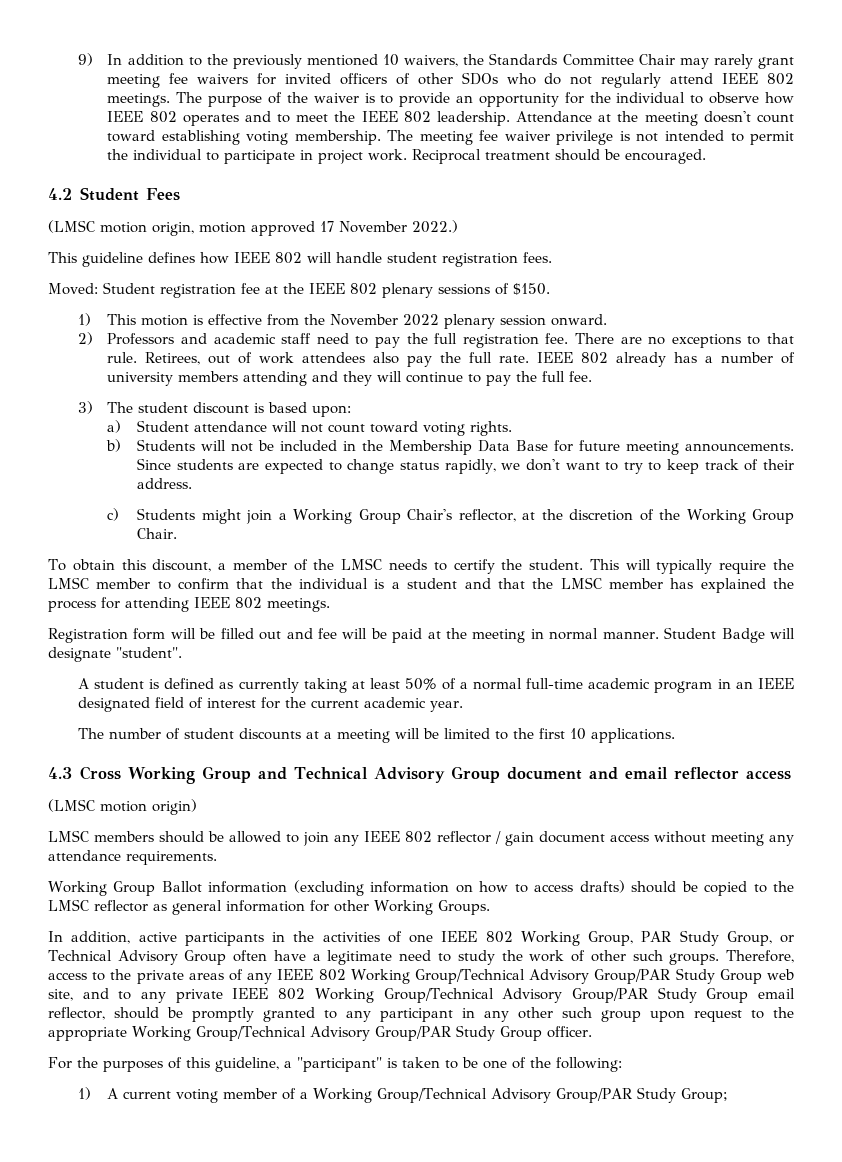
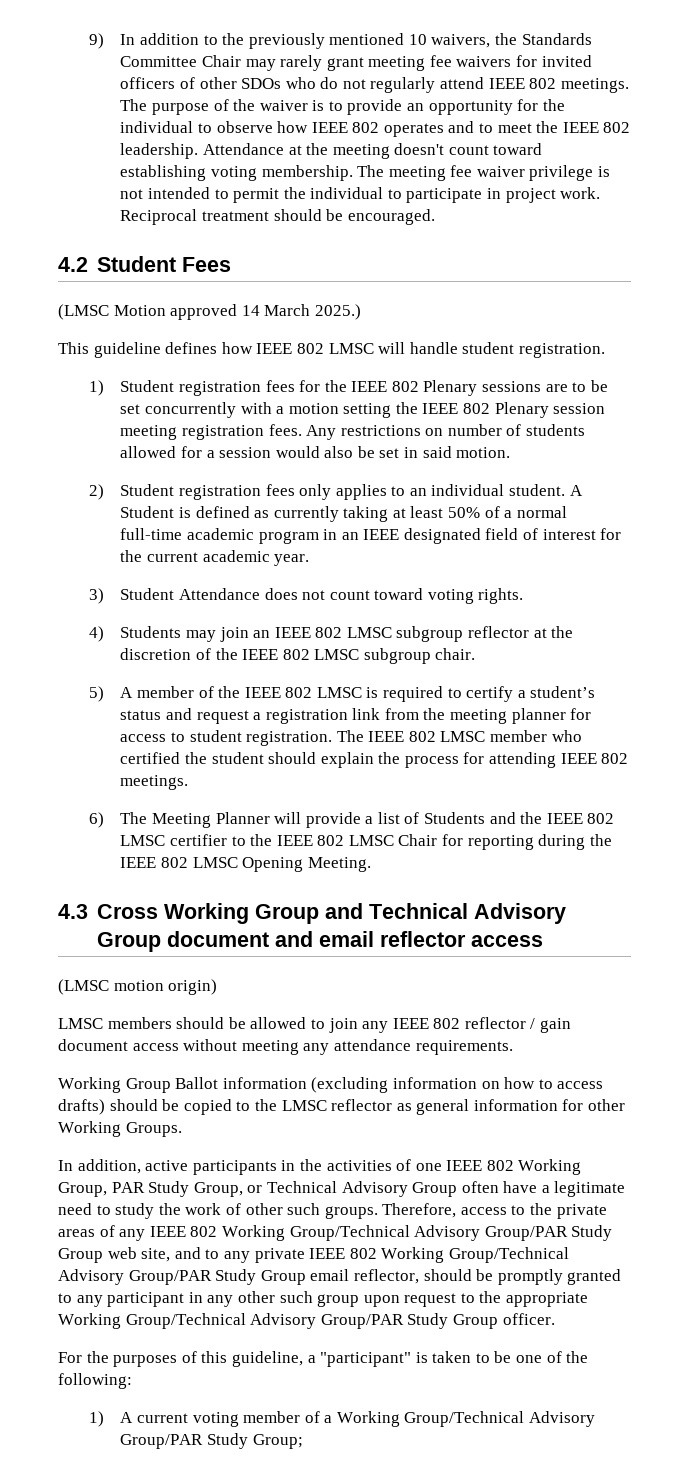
- (LMSC motion origin, motion approved 17 November 2022.)
+ (LMSC Motion approved 14 March 2025.)
- This guideline defines how IEEE 802 will handle student registration fees.
- Moved: Student registration fee at the IEEE 802 plenary sessions of $150.
- 1) This motion is effective from the November 2022 plenary session onward.
- 2) Professors and academic staff need to pay the full registration fee. There are no exceptions to that rule. Retirees, out of work attendees also pay the full rate. IEEE 802 already has a number of university members attending and they will continue to pay the full fee.
- 3) The student discount is based upon:
- a) Student attendance will not count toward voting rights.
- b) Students will not be included in the Membership Data Base for future meeting announcements. Since students are expected to change status rapidly, we don't want to try to keep track of their address.
- c) Students might join a Working Group Chair's reflector, at the discretion of the Working Group Chair.
- To obtain this discount, a member of the LMSC needs to certify the student. This will typically require the LMSC member to confirm that the individual is a student and that the LMSC member has explained the process for attending IEEE 802 meetings.
- Registration form will be filled out and fee will be paid at the meeting in normal manner. Student Badge will designate "student".
- A student is defined as currently taking at least 50% of a normal full-time academic program in an IEEE designated field of interest for the current academic year.
+ This guideline defines how IEEE 802 LMSC will handle student registration.
+ 1) Student registration fees for the IEEE 802 Plenary sessions are to be set concurrently with a motion setting the IEEE 802 Plenary session meeting registration fees. Any restrictions on number of students allowed for a session would also be set in said motion.
+ 2) Student registration fees only applies to an individual student. A Student is defined as currently taking at least 50% of a normal full-time academic program in an IEEE designated field of interest for the current academic year.
- The number of student discounts at a meeting will be limited to the first 10 applications.
+ 3) Student Attendance does not count toward voting rights.
+ 4) Students may join an IEEE 802 LMSC subgroup reflector at the discretion of the IEEE 802 LMSC subgroup chair.
+ 5) A member of the IEEE 802 LMSC is required to certify a student’s status and request a registration link from the meeting planner for access to student registration. The IEEE 802 LMSC member who certified the student should explain the process for attending IEEE 802 meetings.
+ 6) The Meeting Planner will provide a list of Students and the IEEE 802 LMSC certifier to the IEEE 802 LMSC Chair for reporting during the IEEE 802 LMSC Opening Meeting.

